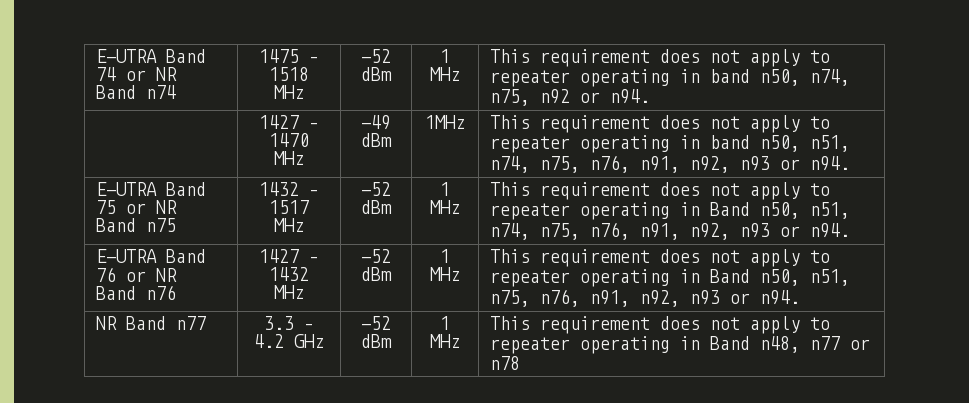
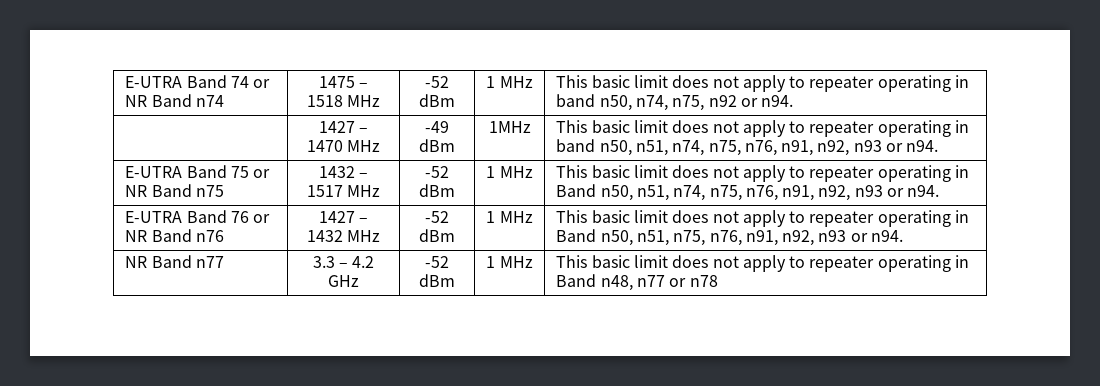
- E-UTRA Band 74 or NR Band n74 | 1475 – 1518 MHz | -52 dBm | 1 MHz | This requirement does not apply to repeater operating in band n50, n74, n75, n92 or n94.
+ E-UTRA Band 74 or NR Band n74 | 1475 – 1518 MHz | -52 dBm | 1 MHz | This basic limit does not apply to repeater operating in band n50, n74, n75, n92 or n94.
- | 1427 – 1470 MHz | -49 dBm | 1MHz | This requirement does not apply to repeater operating in band n50, n51, n74, n75, n76, n91, n92, n93 or n94.
+ | 1427 – 1470 MHz | -49 dBm | 1MHz | This basic limit does not apply to repeater operating in band n50, n51, n74, n75, n76, n91, n92, n93 or n94.
- E-UTRA Band 75 or NR Band n75 | 1432 – 1517 MHz | -52 dBm | 1 MHz | This requirement does not apply to repeater operating in Band n50, n51, n74, n75, n76, n91, n92, n93 or n94.
+ E-UTRA Band 75 or NR Band n75 | 1432 – 1517 MHz | -52 dBm | 1 MHz | This basic limit does not apply to repeater operating in Band n50, n51, n74, n75, n76, n91, n92, n93 or n94.
- E-UTRA Band 76 or NR Band n76 | 1427 – 1432 MHz | -52 dBm | 1 MHz | This requirement does not apply to repeater operating in Band n50, n51, n75, n76, n91, n92, n93 or n94.
+ E-UTRA Band 76 or NR Band n76 | 1427 – 1432 MHz | -52 dBm | 1 MHz | This basic limit does not apply to repeater operating in Band n50, n51, n75, n76, n91, n92, n93 or n94.
- NR Band n77 | 3.3 – 4.2 GHz | -52 dBm | 1 MHz | This requirement does not apply to repeater operating in Band n48, n77 or n78
+ NR Band n77 | 3.3 – 4.2 GHz | -52 dBm | 1 MHz | This basic limit does not apply to repeater operating in Band n48, n77 or n78

